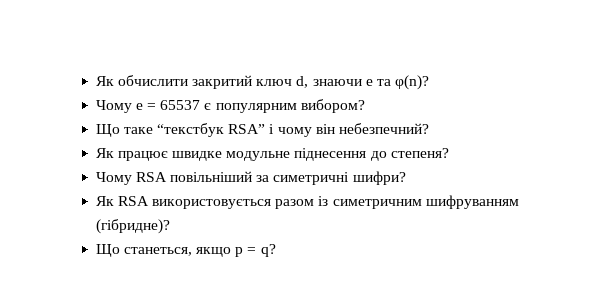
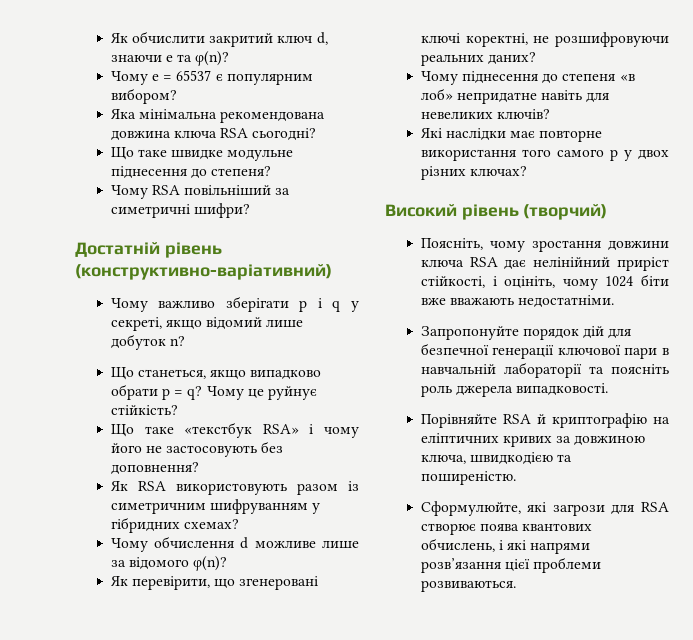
- Що таке “текстбук RSA” і чому він небезпечний?
- Як працює швидке модульне піднесення до степеня?
+ Яка мінімальна рекомендована довжина ключа RSA сьогодні?
+ Що таке швидке модульне піднесення до степеня?
+ Достатній рівень (конструктивно-варіативний)
+ Чому важливо зберігати p і q у секреті, якщо відомий лише добуток n?
+ Що станеться, якщо випадково обрати p = q? Чому це руйнує стійкість?
+ Що таке «текстбук RSA» і чому його не застосовують без доповнення?
- Як RSA використовується разом із симетричним шифруванням (гібридне)?
- Що станеться, якщо p = q?
+ Як RSA використовують разом із симетричним шифруванням у гібридних схемах?
+ Чому обчислення d можливе лише за відомого φ(n)?
+ Як перевірити, що згенеровані ключі коректні, не розшифровуючи реальних даних?
+ Чому піднесення до степеня «в лоб» непридатне навіть для невеликих ключів?
+ Які наслідки має повторне використання того самого p у двох різних ключах?
+ Високий рівень (творчий)
+ Поясніть, чому зростання довжини ключа RSA дає нелінійний приріст стійкості, і оцініть, чому 1024 біти вже вважають недостатніми.
+ Запропонуйте порядок дій для безпечної генерації ключової пари в навчальній лабораторії та поясніть роль джерела випадковості.
+ Порівняйте RSA й криптографію на еліптичних кривих за довжиною ключа, швидкодією та поширеністю.
+ Сформулюйте, які загрози для RSA створює поява квантових обчислень, і які напрями розв’язання цієї проблеми розвиваються.

